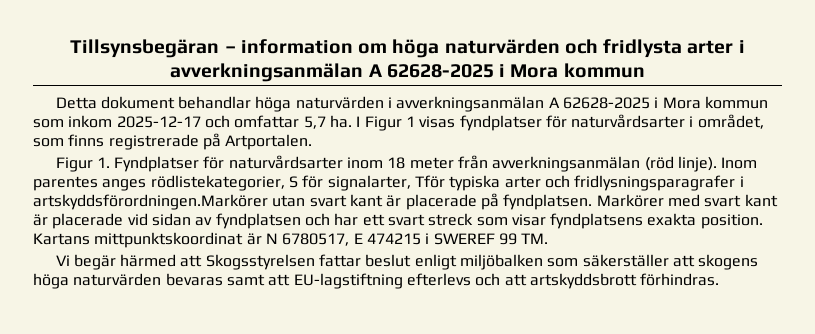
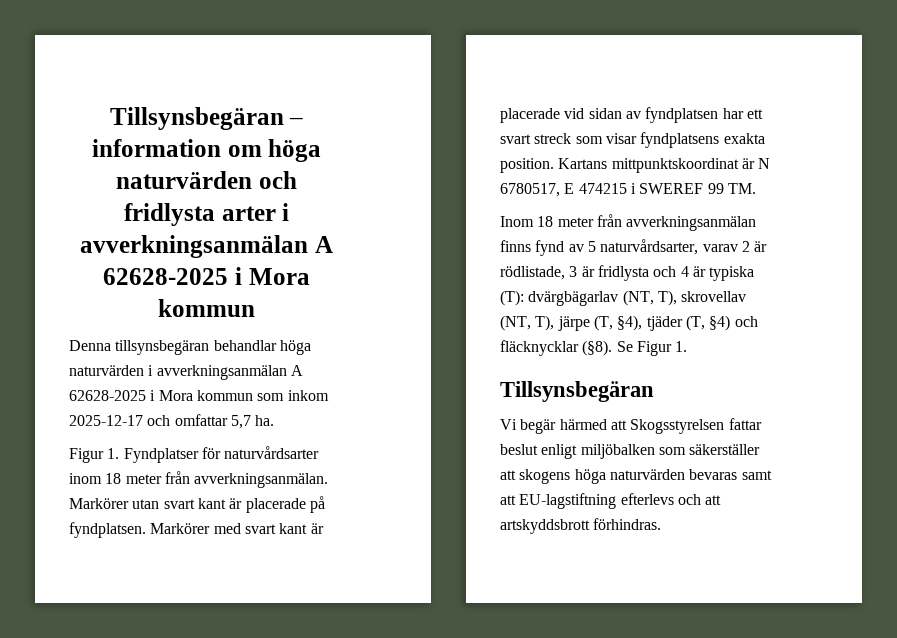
- Detta dokument behandlar höga naturvärden i avverkningsanmälan A 62628-2025 i Mora kommun som inkom 2025-12-17 och omfattar 5,7 ha. I Figur 1 visas fyndplatser för naturvårdsarter i området, som finns registrerade på Artportalen.
+ Denna tillsynsbegäran behandlar höga naturvärden i avverkningsanmälan A 62628-2025 i Mora kommun som inkom 2025-12-17 och omfattar 5,7 ha.
- Figur 1. Fyndplatser för naturvårdsarter inom 18 meter från avverkningsanmälan (röd linje). Inom parentes anges rödlistekategorier, S för signalarter, Tför typiska arter och fridlysningsparagrafer i artskyddsförordningen.Markörer utan svart kant är placerade på fyndplatsen.
+ Figur 1. Fyndplatser för naturvårdsarter inom 18 meter från avverkningsanmälan. Markörer utan svart kant är placerade på fyndplatsen.
- Markörer med svart kant är placerade vid sidan av fyndplatsen och har ett svart streck som visar fyndplatsens exakta position.
+ Markörer med svart kant är placerade vid sidan av fyndplatsen har ett svart streck som visar fyndplatsens exakta position.
+ Inom 18 meter från avverkningsanmälan finns fynd av 5 naturvårdsarter, varav 2 är rödlistade, 3 är fridlysta och 4 är typiska (T): dvärgbägarlav (NT, T), skrovellav (NT, T), järpe (T, §4), tjäder (T, §4) och fläcknycklar (§8). Se Figur 1.
+ Tillsynsbegäran

